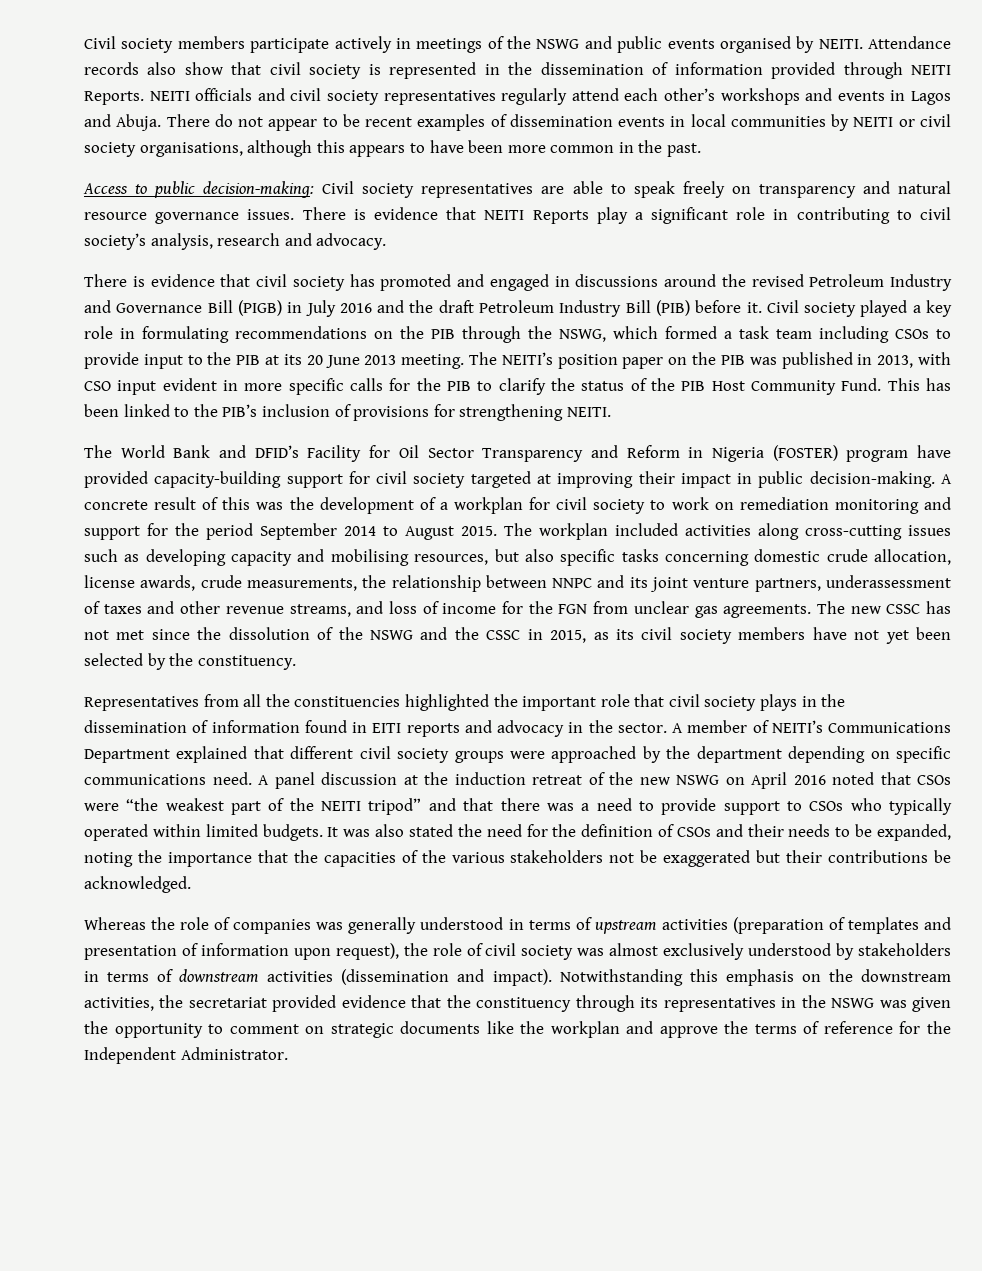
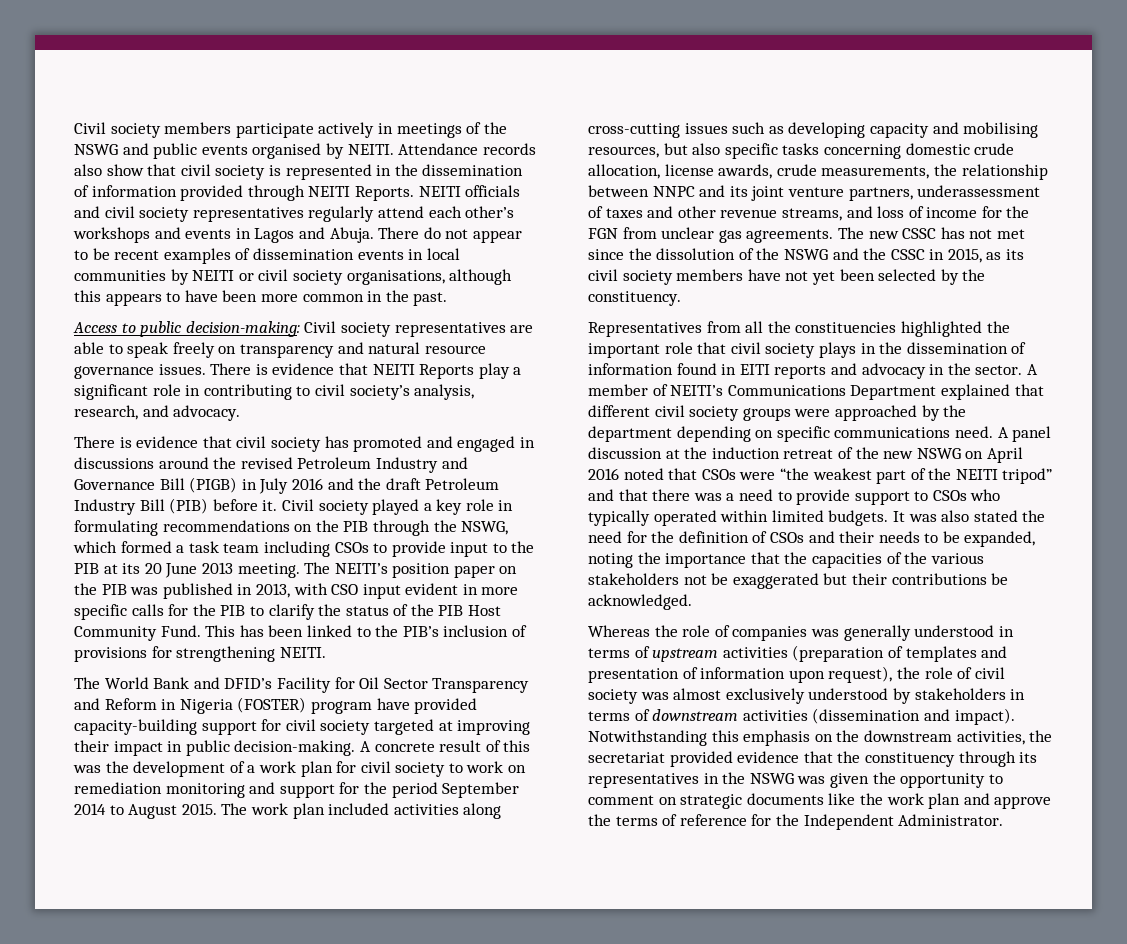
- There is evidence that NEITI Reports play a significant role in contributing to civil society’s analysis, research and advocacy.
+ There is evidence that NEITI Reports play a significant role in contributing to civil society’s analysis, research, and advocacy.
- A concrete result of this was the development of a workplan for civil society to work on remediation monitoring and support for the period September 2014 to August 2015.
+ A concrete result of this was the development of a work plan for civil society to work on remediation monitoring and support for the period September 2014 to August 2015.
- The workplan included activities along cross-cutting issues such as developing capacity and mobilising resources, but also specific tasks concerning domestic crude allocation, license awards, crude measurements, the relationship between NNPC and its joint venture partners, underassessment of taxes and other revenue streams, and loss of income for the FGN from unclear gas agreements.
+ The work plan included activities along cross-cutting issues such as developing capacity and mobilising resources, but also specific tasks concerning domestic crude allocation, license awards, crude measurements, the relationship between NNPC and its joint venture partners, underassessment of taxes and other revenue streams, and loss of income for the FGN from unclear gas agreements.
- Notwithstanding this emphasis on the downstream activities, the secretariat provided evidence that the constituency through its representatives in the NSWG was given the opportunity to comment on strategic documents like the workplan and approve the terms of reference for the Independent Administrator.
+ Notwithstanding this emphasis on the downstream activities, the secretariat provided evidence that the constituency through its representatives in the NSWG was given the opportunity to comment on strategic documents like the work plan and approve the terms of reference for the Independent Administrator.

